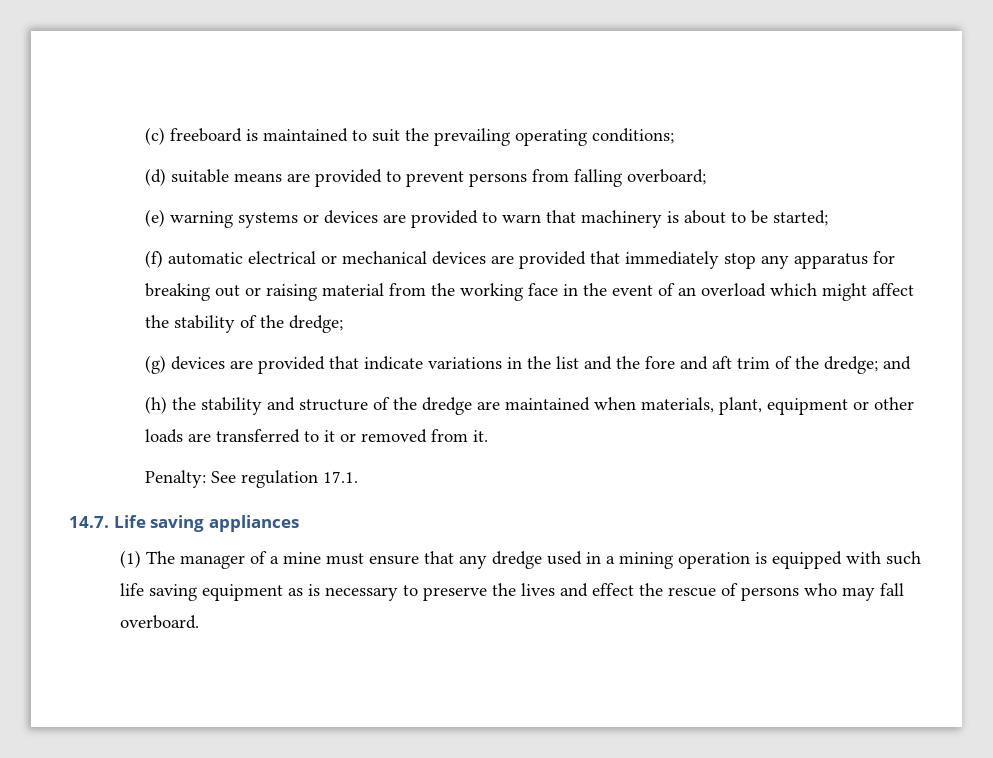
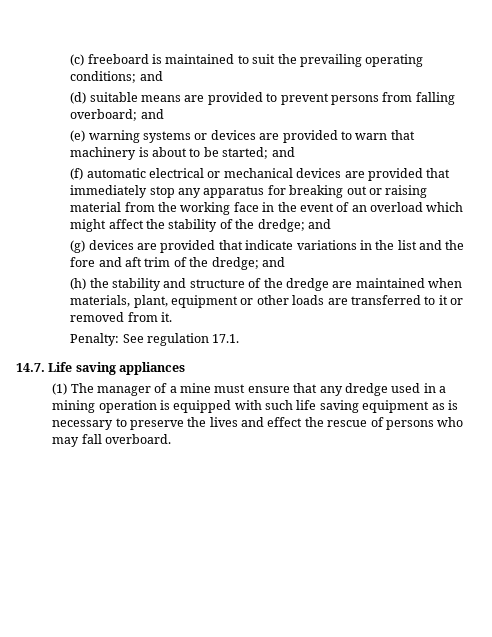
- (c) freeboard is maintained to suit the prevailing operating conditions;
+ (c) freeboard is maintained to suit the prevailing operating conditions; and
- (d) suitable means are provided to prevent persons from falling overboard;
+ (d) suitable means are provided to prevent persons from falling overboard; and
- (e) warning systems or devices are provided to warn that machinery is about to be started;
+ (e) warning systems or devices are provided to warn that machinery is about to be started; and
- (f) automatic electrical or mechanical devices are provided that immediately stop any apparatus for breaking out or raising material from the working face in the event of an overload which might affect the stability of the dredge;
+ (f) automatic electrical or mechanical devices are provided that immediately stop any apparatus for breaking out or raising material from the working face in the event of an overload which might affect the stability of the dredge; and

